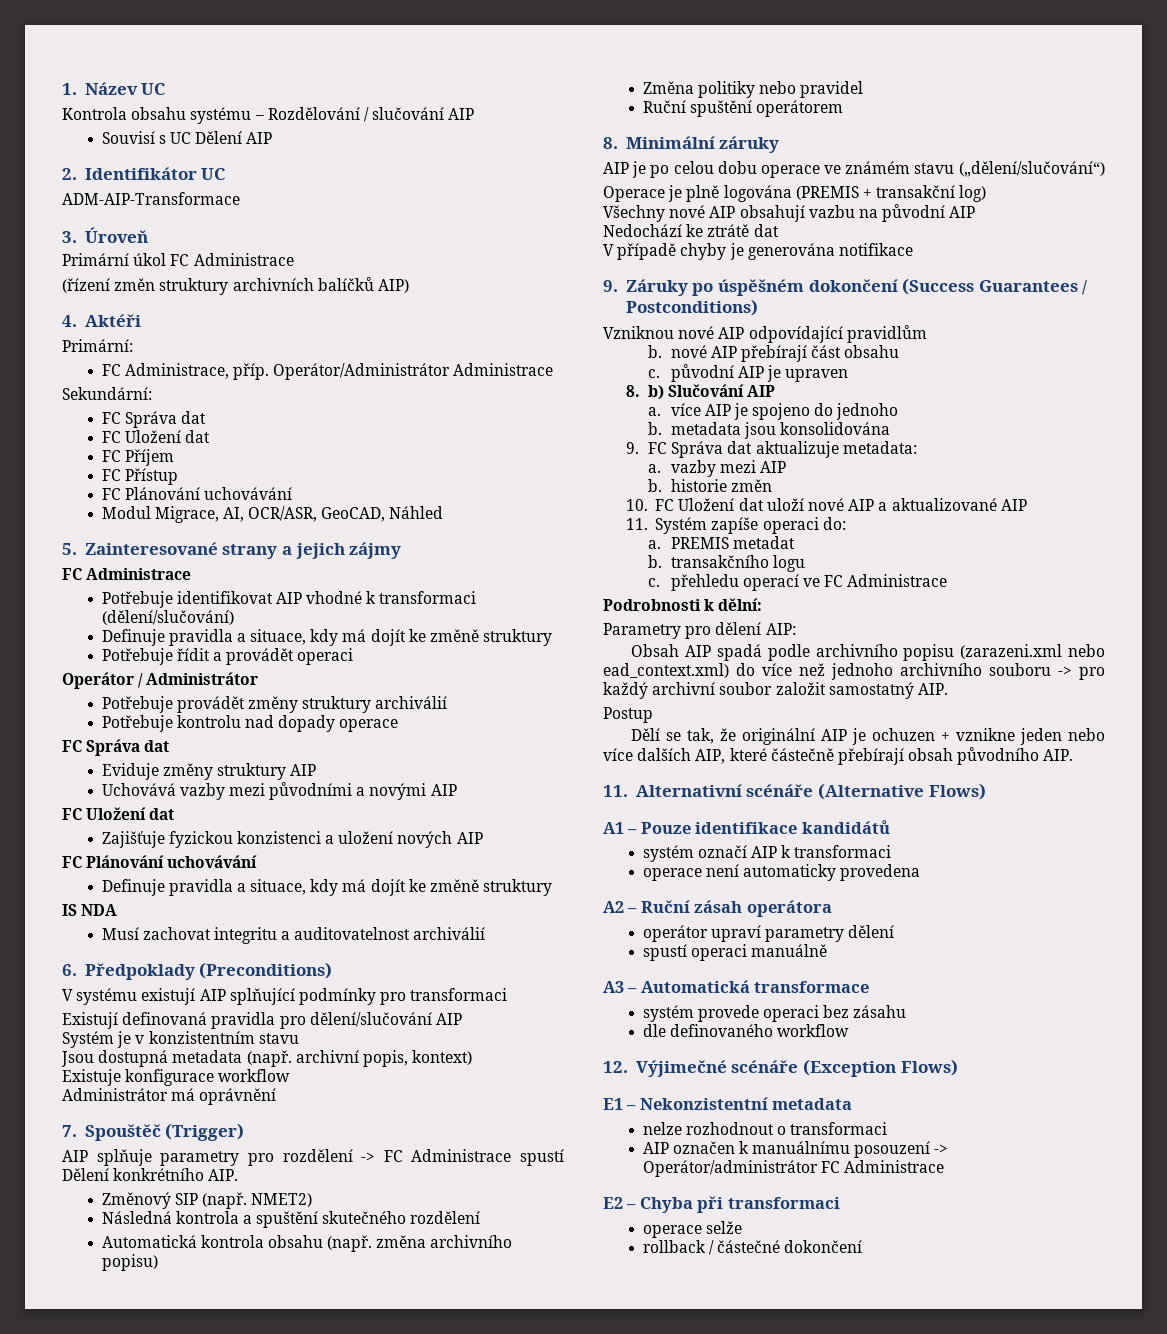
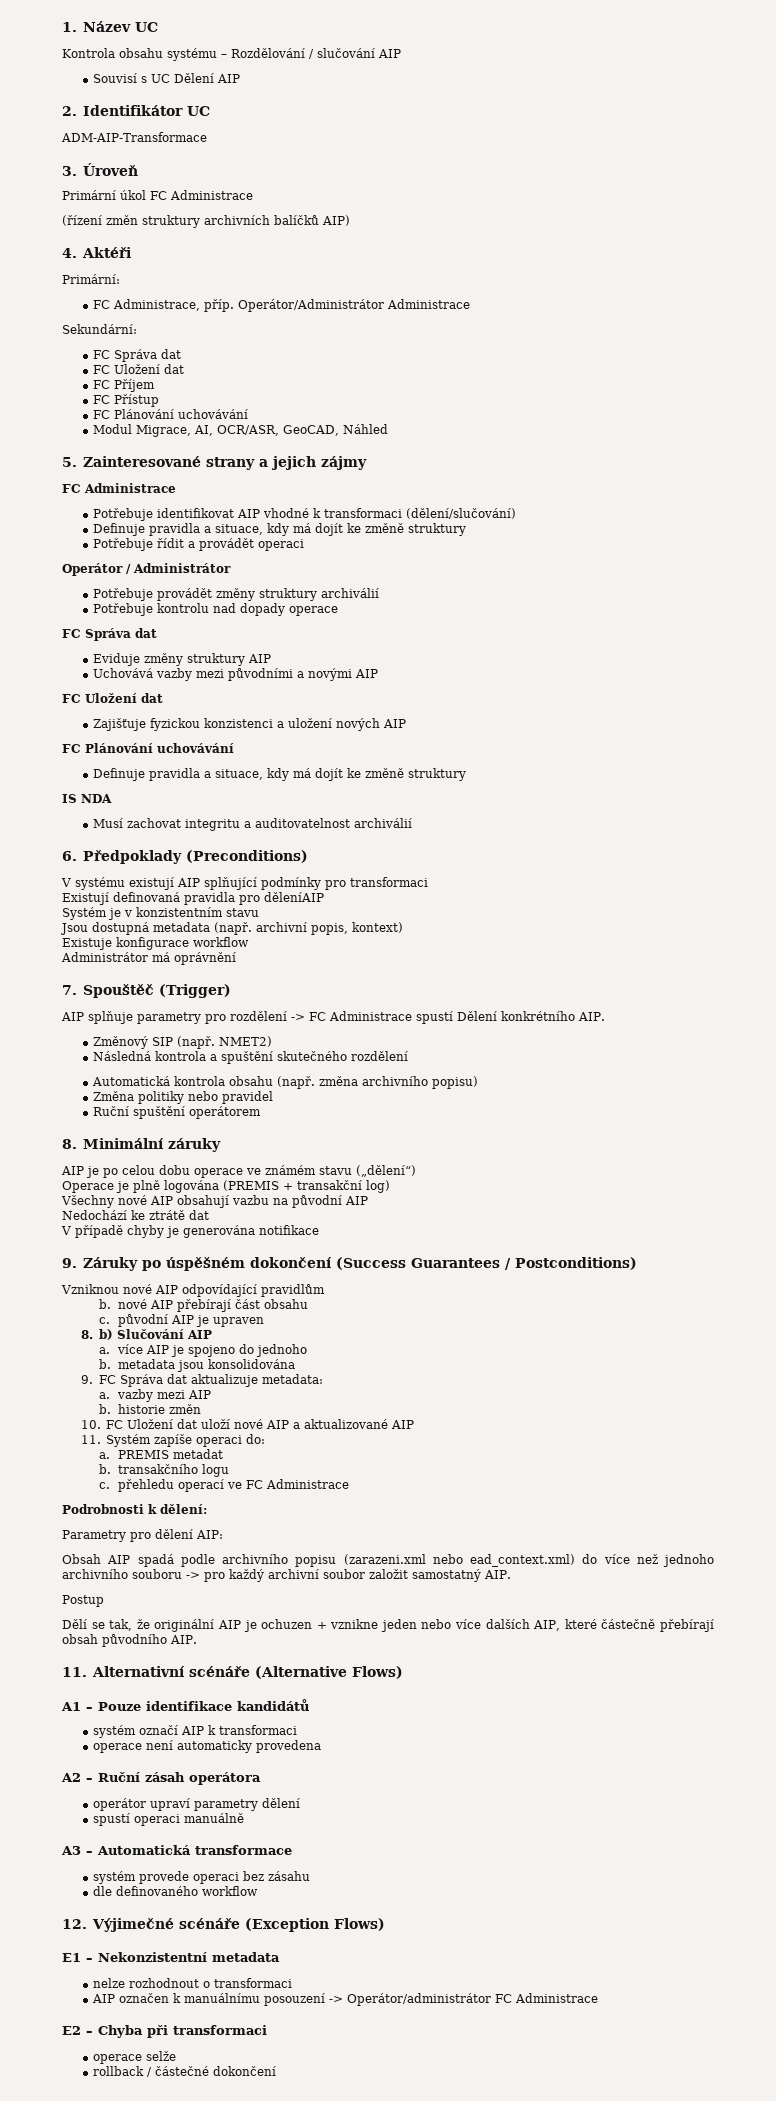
- Existují definovaná pravidla pro dělení/slučování AIP
+ Existují definovaná pravidla pro děleníAIP
- AIP je po celou dobu operace ve známém stavu („dělení/slučování“)
+ AIP je po celou dobu operace ve známém stavu („dělení“)
- Podrobnosti k dělní:
+ Podrobnosti k dělení:

